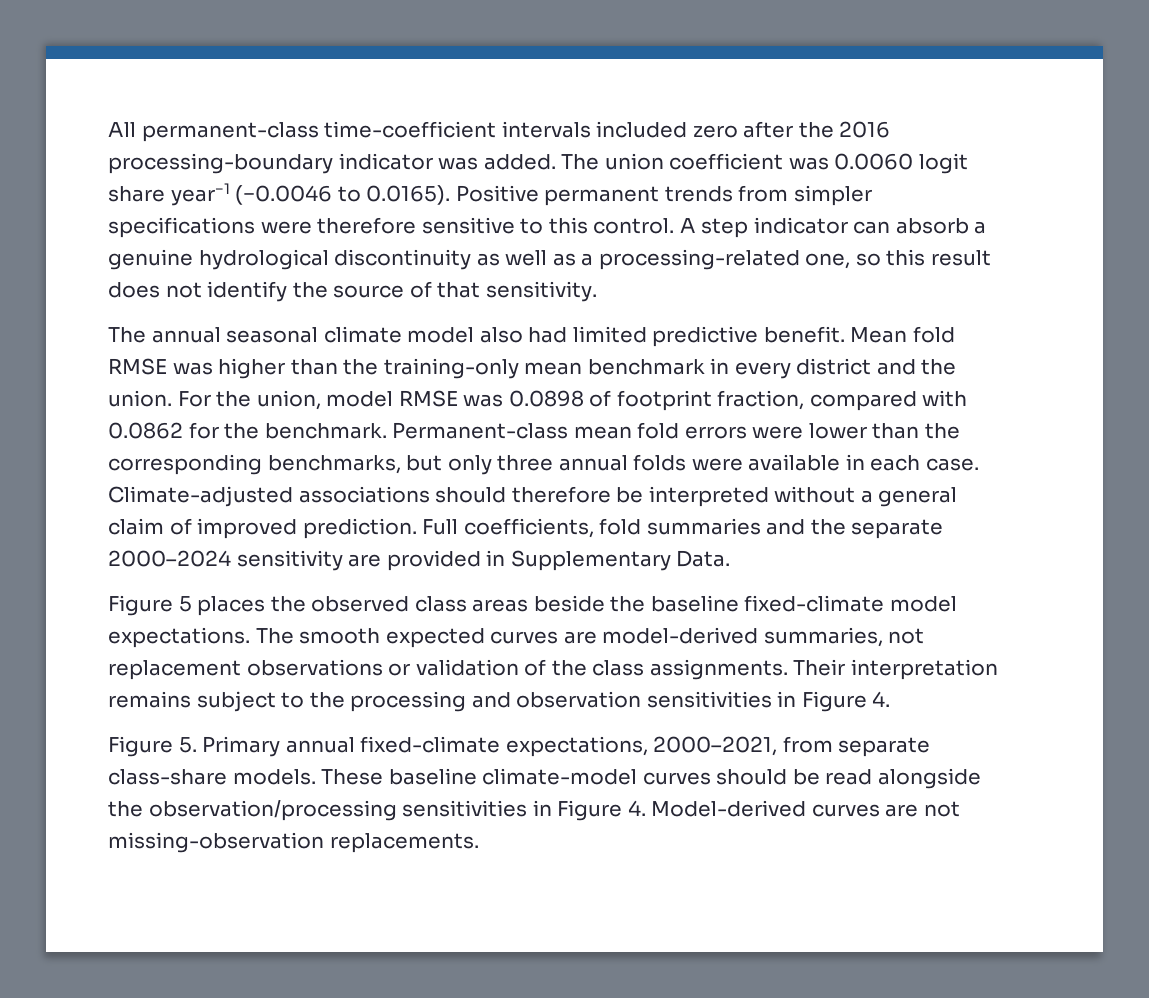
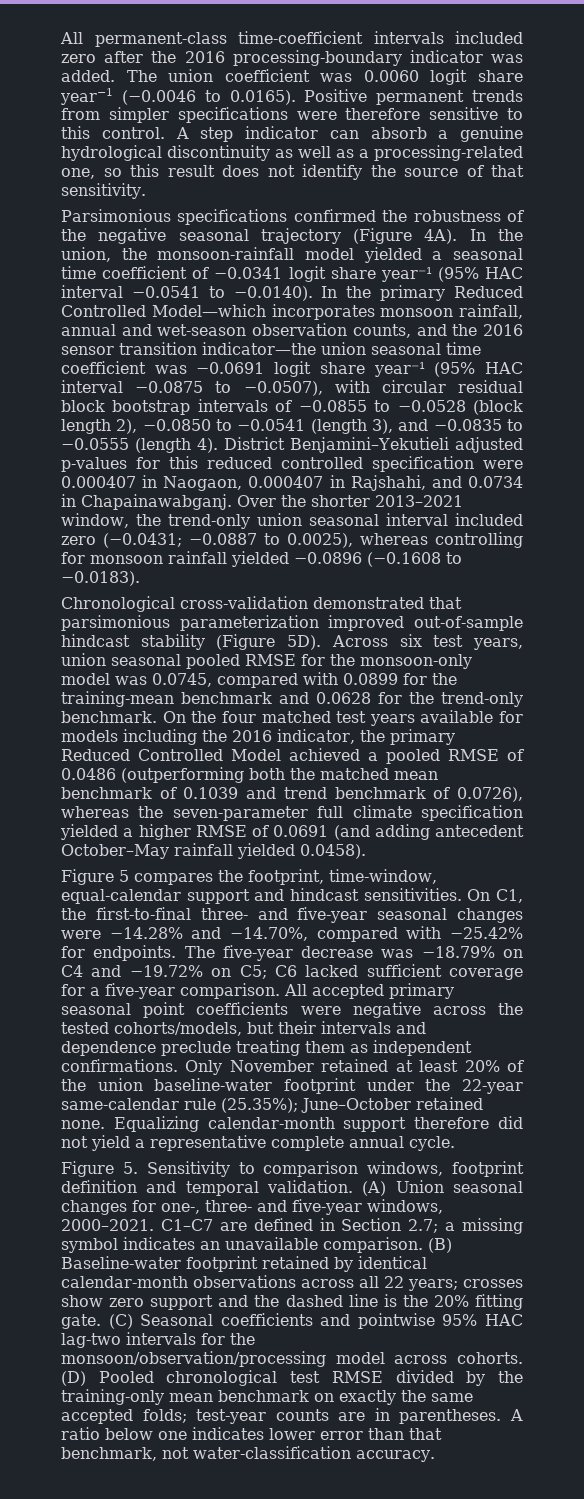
- The annual seasonal climate model also had limited predictive benefit. Mean fold RMSE was higher than the training-only mean benchmark in every district and the union. For the union, model RMSE was 0.0898 of footprint fraction, compared with 0.0862 for the benchmark. Permanent-class mean fold errors were lower than the corresponding benchmarks, but only three annual folds were available in each case. Climate-adjusted associations should therefore be interpreted without a general claim of improved prediction. Full coefficients, fold summaries and the separate 2000–2024 sensitivity are provided in Supplementary Data.
- Figure 5 places the observed class areas beside the baseline fixed-climate model expectations. The smooth expected curves are model-derived summaries, not replacement observations or validation of the class assignments. Their interpretation remains subject to the processing and observation sensitivities in Figure 4.
- Figure 5. Primary annual fixed-climate expectations, 2000–2021, from separate class-share models. These baseline climate-model curves should be read alongside the observation/processing sensitivities in Figure 4. Model-derived curves are not missing-observation replacements.
+ Parsimonious specifications confirmed the robustness of the negative seasonal trajectory (Figure 4A). In the union, the monsoon-rainfall model yielded a seasonal time coefficient of −0.0341 logit share year⁻¹ (95% HAC interval −0.0541 to −0.0140). In the primary Reduced Controlled Model—which incorporates monsoon rainfall, annual and wet-season observation counts, and the 2016 sensor transition indicator—the union seasonal time coefficient was −0.0691 logit share year⁻¹ (95% HAC interval −0.0875 to −0.0507), with circular residual block bootstrap intervals of −0.0855 to −0.0528 (block length 2), −0.0850 to −0.0541 (length 3), and −0.0835 to −0.0555 (length 4). District Benjamini–Yekutieli adjusted p-values for this reduced controlled specification were 0.000407 in Naogaon, 0.000407 in Rajshahi, and 0.0734 in Chapainawabganj. Over the shorter 2013–2021 window, the trend-only union seasonal interval included zero (−0.0431; −0.0887 to 0.0025), whereas controlling for monsoon rainfall yielded −0.0896 (−0.1608 to −0.0183).
+ Chronological cross-validation demonstrated that parsimonious parameterization improved out-of-sample hindcast stability (Figure 5D). Across six test years, union seasonal pooled RMSE for the monsoon-only model was 0.0745, compared with 0.0899 for the training-mean benchmark and 0.0628 for the trend-only benchmark. On the four matched test years available for models including the 2016 indicator, the primary Reduced Controlled Model achieved a pooled RMSE of 0.0486 (outperforming both the matched mean benchmark of 0.1039 and trend benchmark of 0.0726), whereas the seven-parameter full climate specification yielded a higher RMSE of 0.0691 (and adding antecedent October–May rainfall yielded 0.0458).
+ Figure 5 compares the footprint, time-window, equal-calendar support and hindcast sensitivities. On C1, the first-to-final three- and five-year seasonal changes were −14.28% and −14.70%, compared with −25.42% for endpoints. The five-year decrease was −18.79% on C4 and −19.72% on C5; C6 lacked sufficient coverage for a five-year comparison. All accepted primary seasonal point coefficients were negative across the tested cohorts/models, but their intervals and dependence preclude treating them as independent confirmations. Only November retained at least 20% of the union baseline-water footprint under the 22-year same-calendar rule (25.35%); June–October retained none. Equalizing calendar-month support therefore did not yield a representative complete annual cycle.
+ Figure 5. Sensitivity to comparison windows, footprint definition and temporal validation. (A) Union seasonal changes for one-, three- and five-year windows, 2000–2021. C1–C7 are defined in Section 2.7; a missing symbol indicates an unavailable comparison. (B) Baseline-water footprint retained by identical calendar-month observations across all 22 years; crosses show zero support and the dashed line is the 20% fitting gate. (C) Seasonal coefficients and pointwise 95% HAC lag-two intervals for the monsoon/observation/processing model across cohorts. (D) Pooled chronological test RMSE divided by the training-only mean benchmark on exactly the same accepted folds; test-year counts are in parentheses. A ratio below one indicates lower error than that benchmark, not water-classification accuracy.

